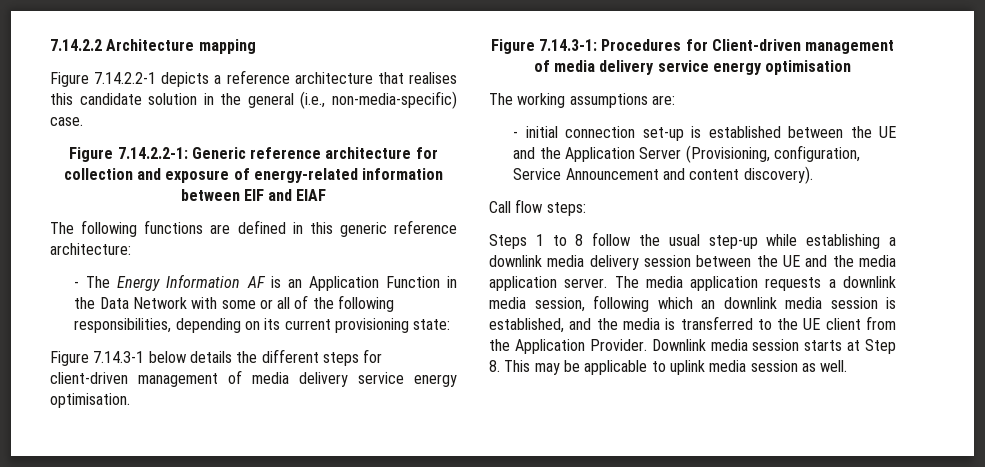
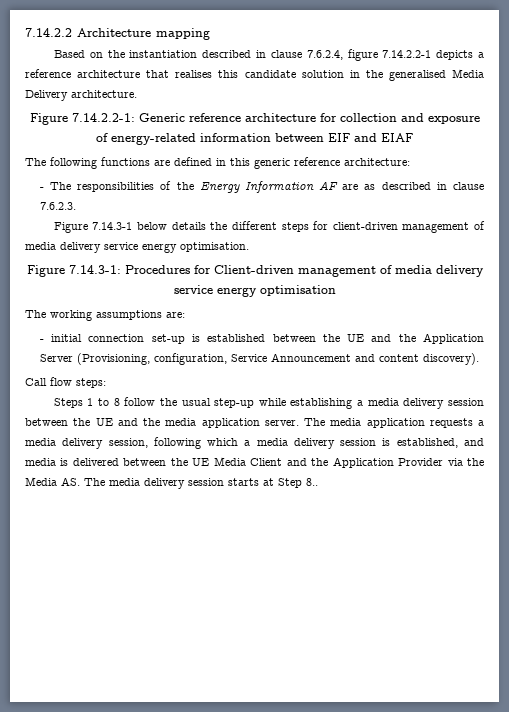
- Figure 7.14.2.2-1 depicts a reference architecture that realises this candidate solution in the general (i.e., non-media-specific) case.
+ Based on the instantiation described in clause 7.6.2.4, figure 7.14.2.2-1 depicts a reference architecture that realises this candidate solution in the generalised Media Delivery architecture.
- - The Energy Information AF is an Application Function in the Data Network with some or all of the following responsibilities, depending on its current provisioning state:
+ - The responsibilities of the Energy Information AF are as described in clause 7.6.2.3.
- Steps 1 to 8 follow the usual step-up while establishing a downlink media delivery session between the UE and the media application server.
+ Steps 1 to 8 follow the usual step-up while establishing a media delivery session between the UE and the media application server.
- The media application requests a downlink media session, following which an downlink media session is established, and the media is transferred to the UE client from the Application Provider. Downlink media session starts at Step 8. This may be applicable to uplink media session as well.
+ The media application requests a media delivery session, following which a media delivery session is established, and media is delivered between the UE Media Client and the Application Provider via the Media AS. The media delivery session starts at Step 8..

